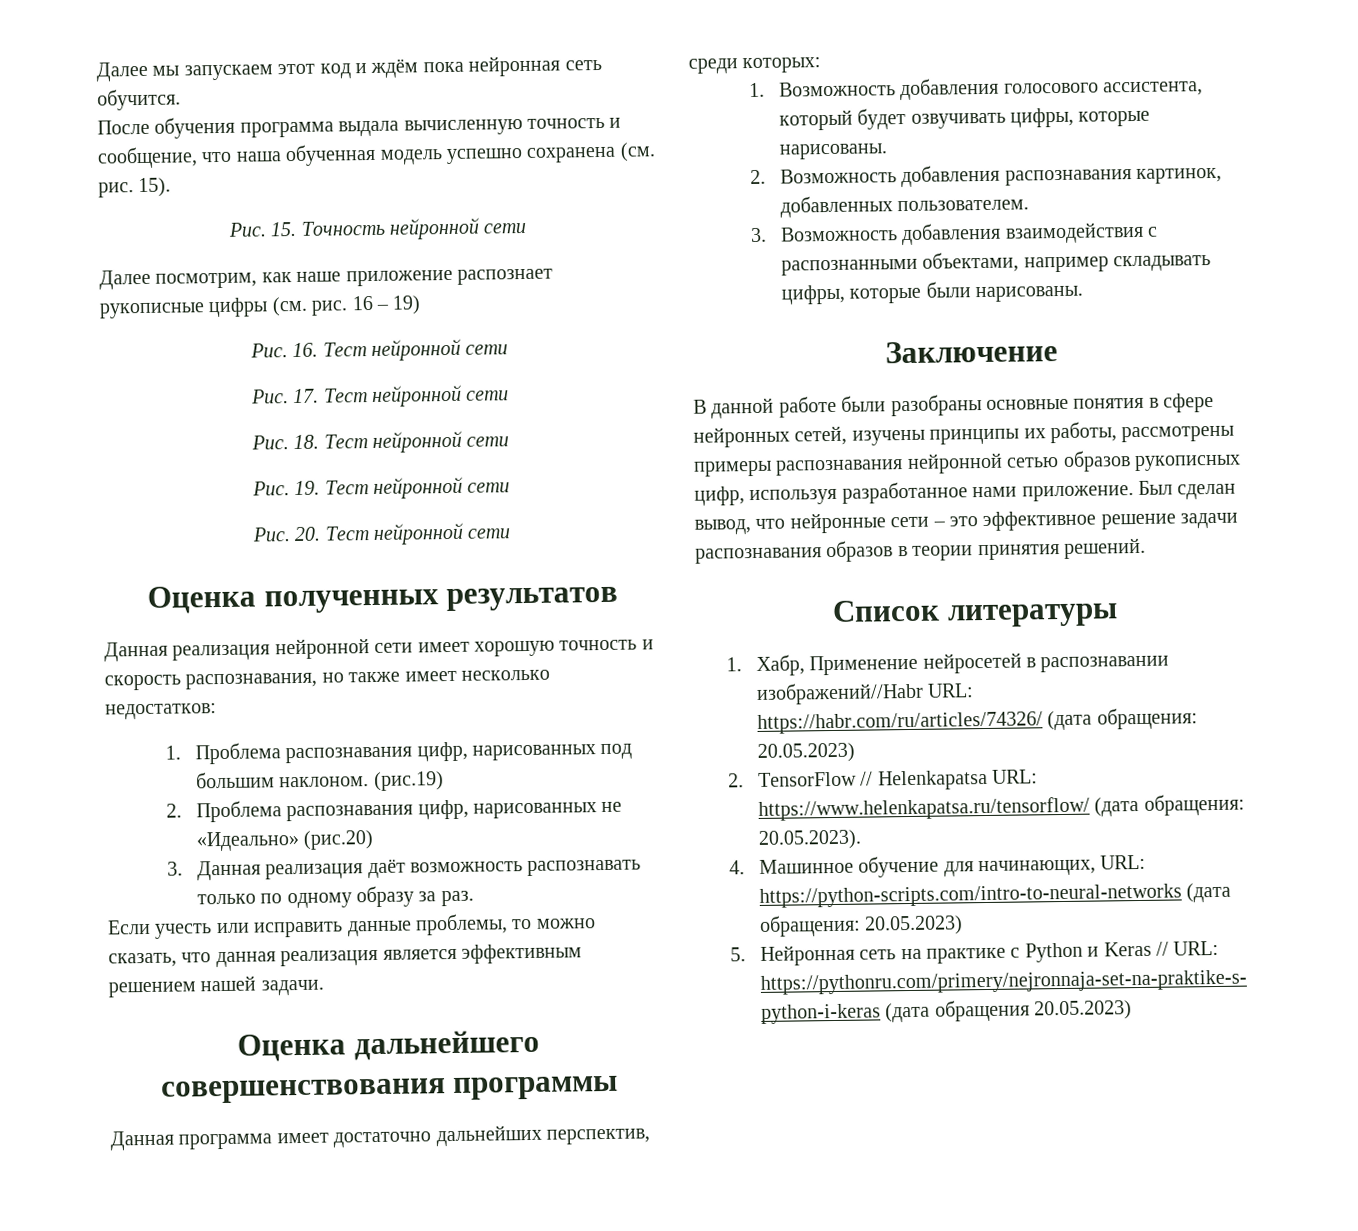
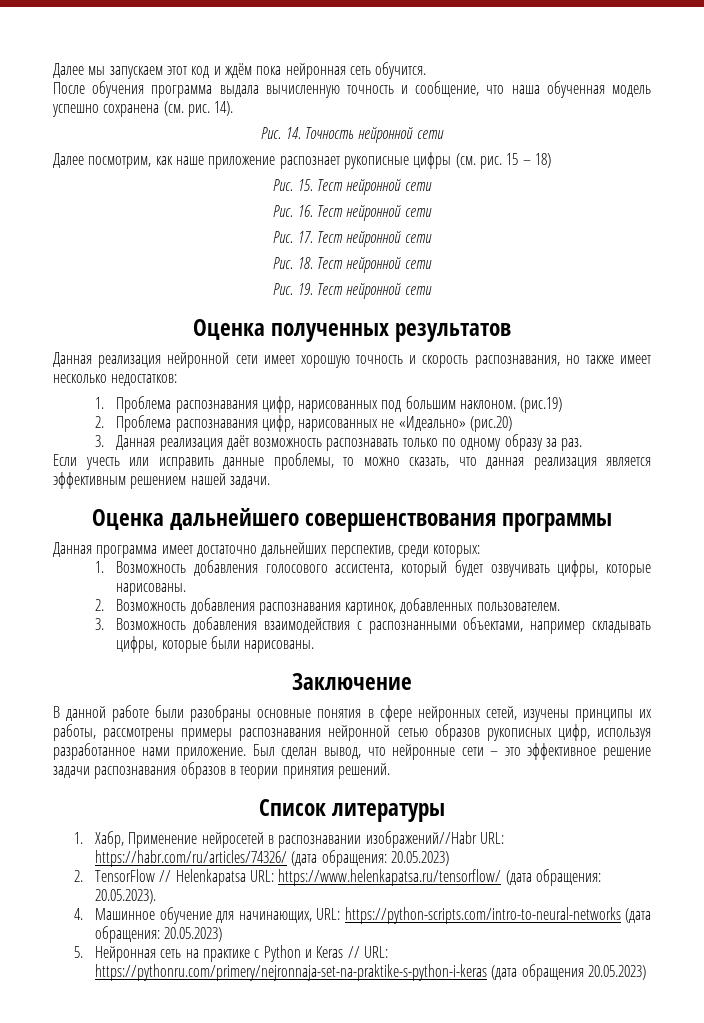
- 15).
- Рис. 15. Точность нейронной сети
+ 14).
+ Рис. 14. Точность нейронной сети
- 16 – 19)
+ 15 – 18)
+ Рис. 15. Тест нейронной сети
- Рис. 20. Тест нейронной сети

